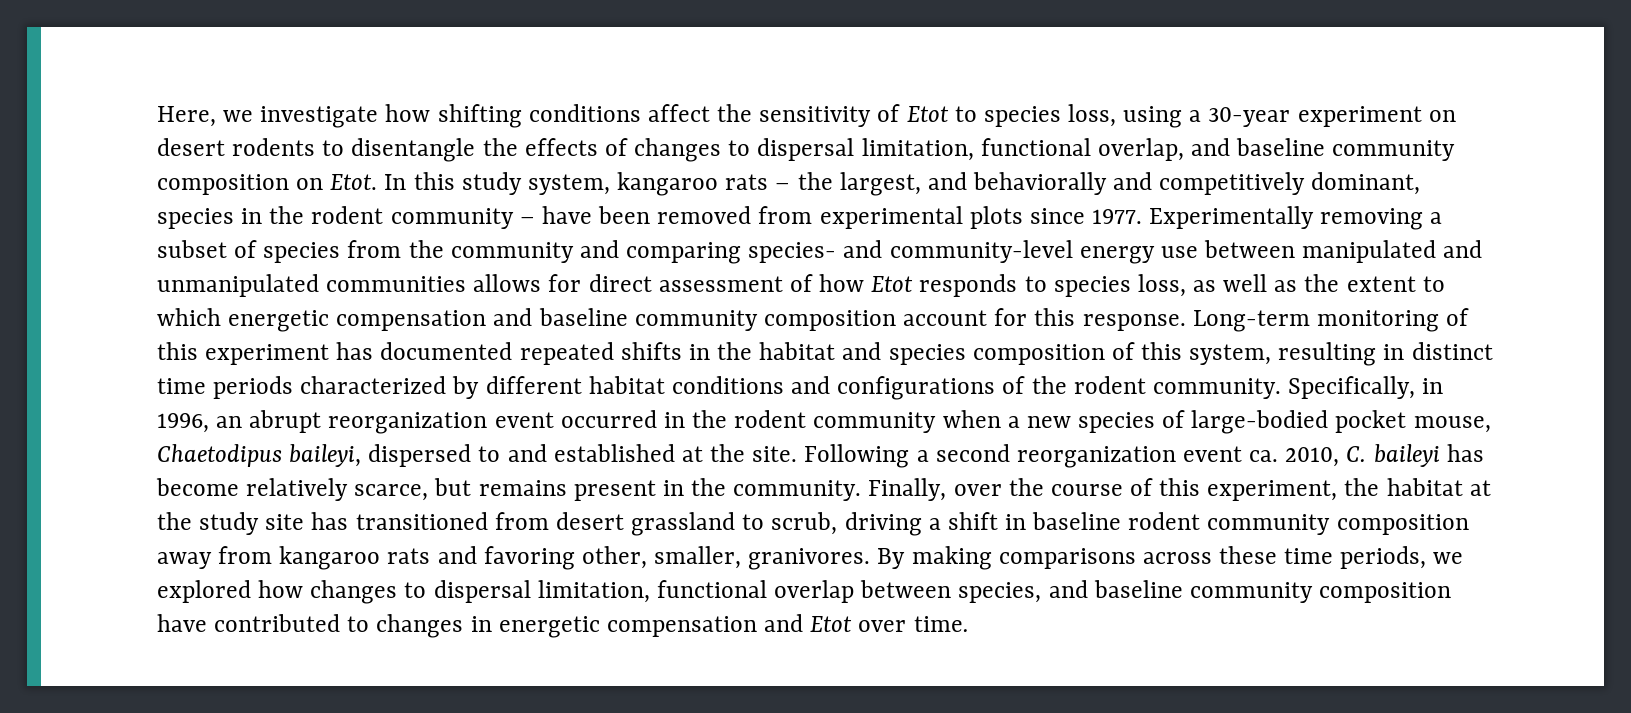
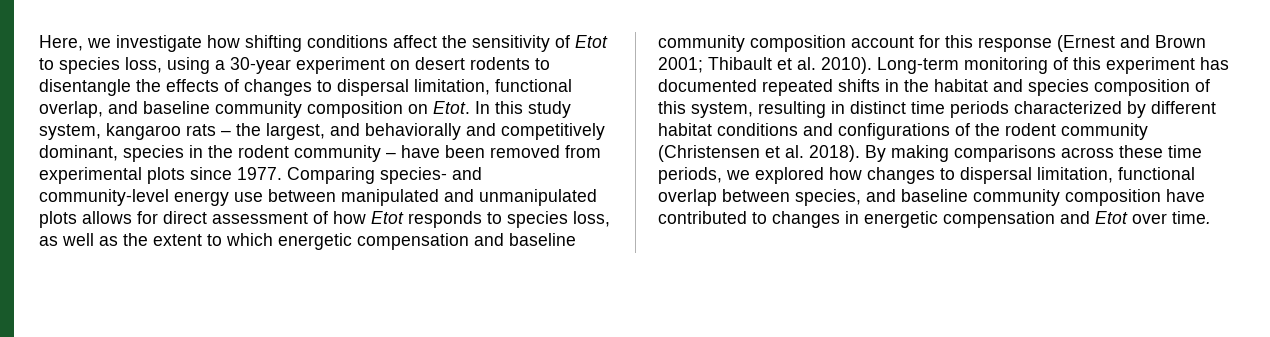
- Experimentally removing a subset of species from the community and comparing species- and community-level energy use between manipulated and unmanipulated communities allows for direct assessment of how Etot responds to species loss, as well as the extent to which energetic compensation and baseline community composition account for this response.
+ Comparing species- and community-level energy use between manipulated and unmanipulated plots allows for direct assessment of how Etot responds to species loss, as well as the extent to which energetic compensation and baseline community composition account for this response (Ernest and Brown 2001; Thibault et al. 2010).
- Long-term monitoring of this experiment has documented repeated shifts in the habitat and species composition of this system, resulting in distinct time periods characterized by different habitat conditions and configurations of the rodent community. Specifically, in 1996, an abrupt reorganization event occurred in the rodent community when a new species of large-bodied pocket mouse, Chaetodipus baileyi, dispersed to and established at the site. Following a second reorganization event ca. 2010, C. baileyi has become relatively scarce, but remains present in the community. Finally, over the course of this experiment, the habitat at the study site has transitioned from desert grassland to scrub, driving a shift in baseline rodent community composition away from kangaroo rats and favoring other, smaller, granivores.
+ Long-term monitoring of this experiment has documented repeated shifts in the habitat and species composition of this system, resulting in distinct time periods characterized by different habitat conditions and configurations of the rodent community (Christensen et al. 2018).

